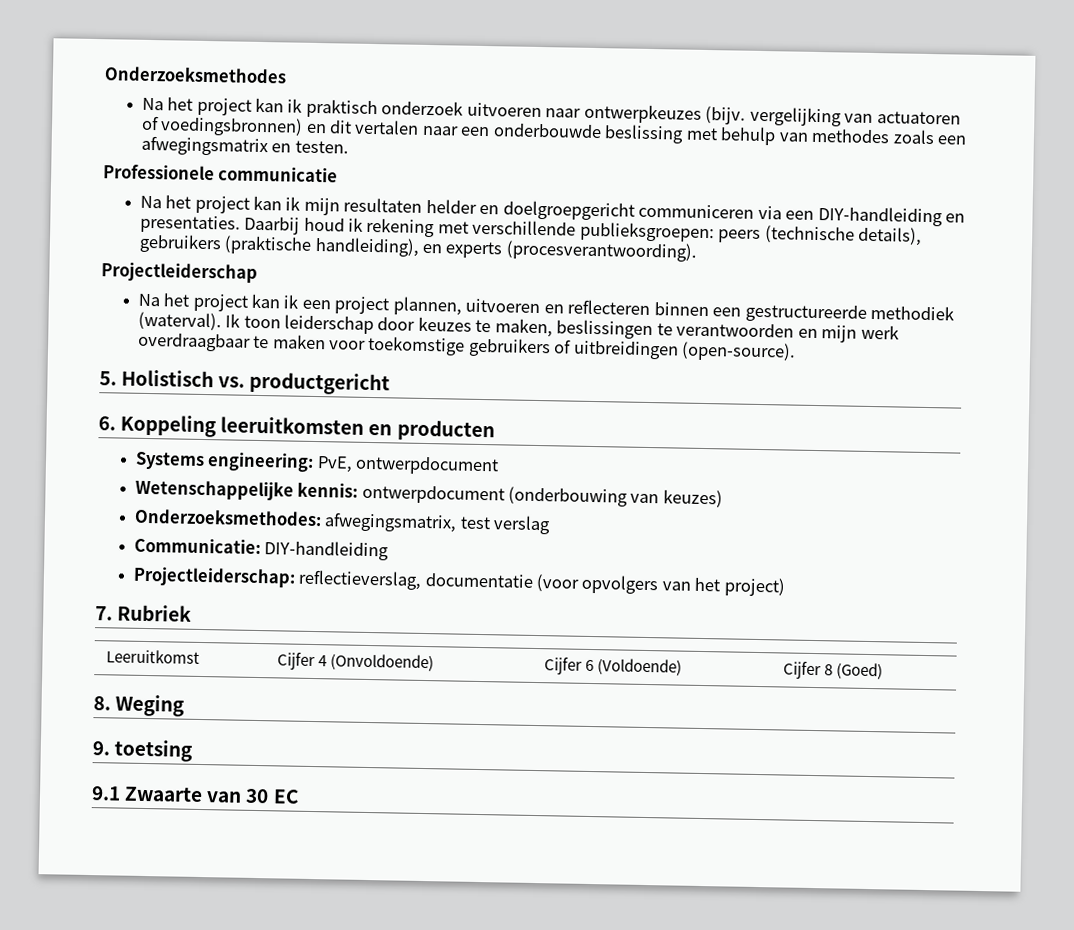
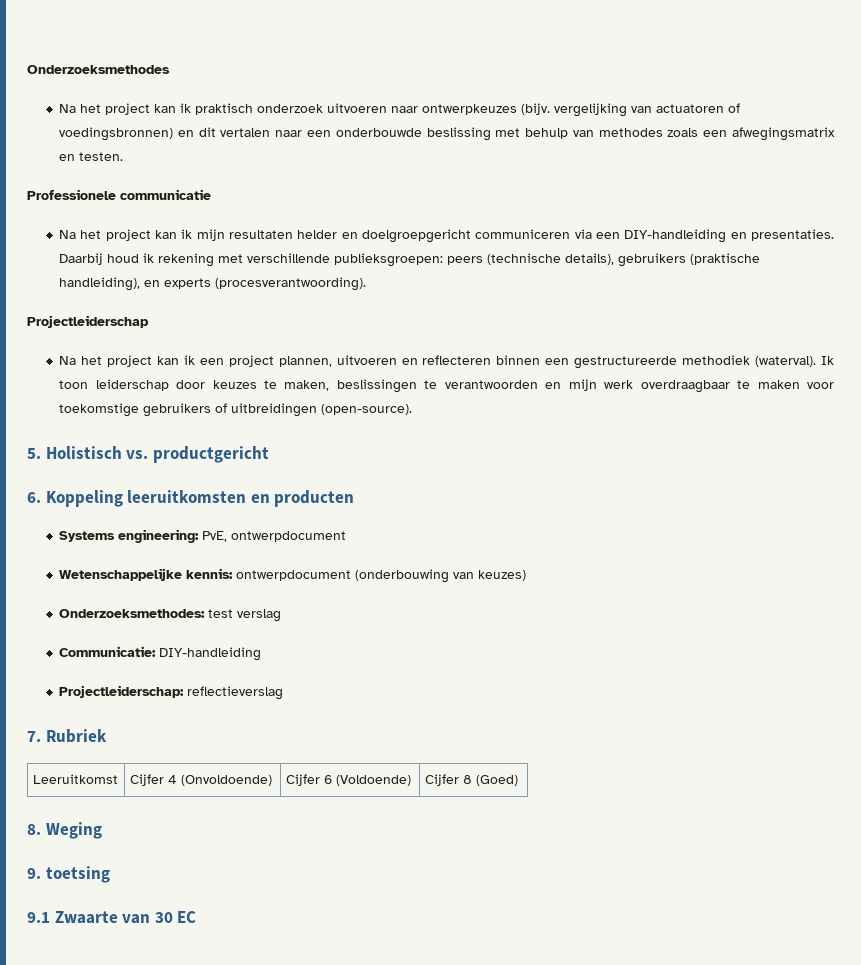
- Onderzoeksmethodes: afwegingsmatrix, test verslag
+ Onderzoeksmethodes: test verslag
- Projectleiderschap: reflectieverslag, documentatie (voor opvolgers van het project)
+ Projectleiderschap: reflectieverslag

